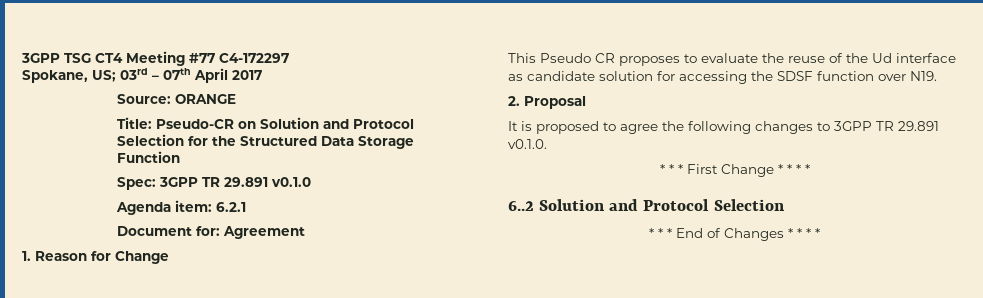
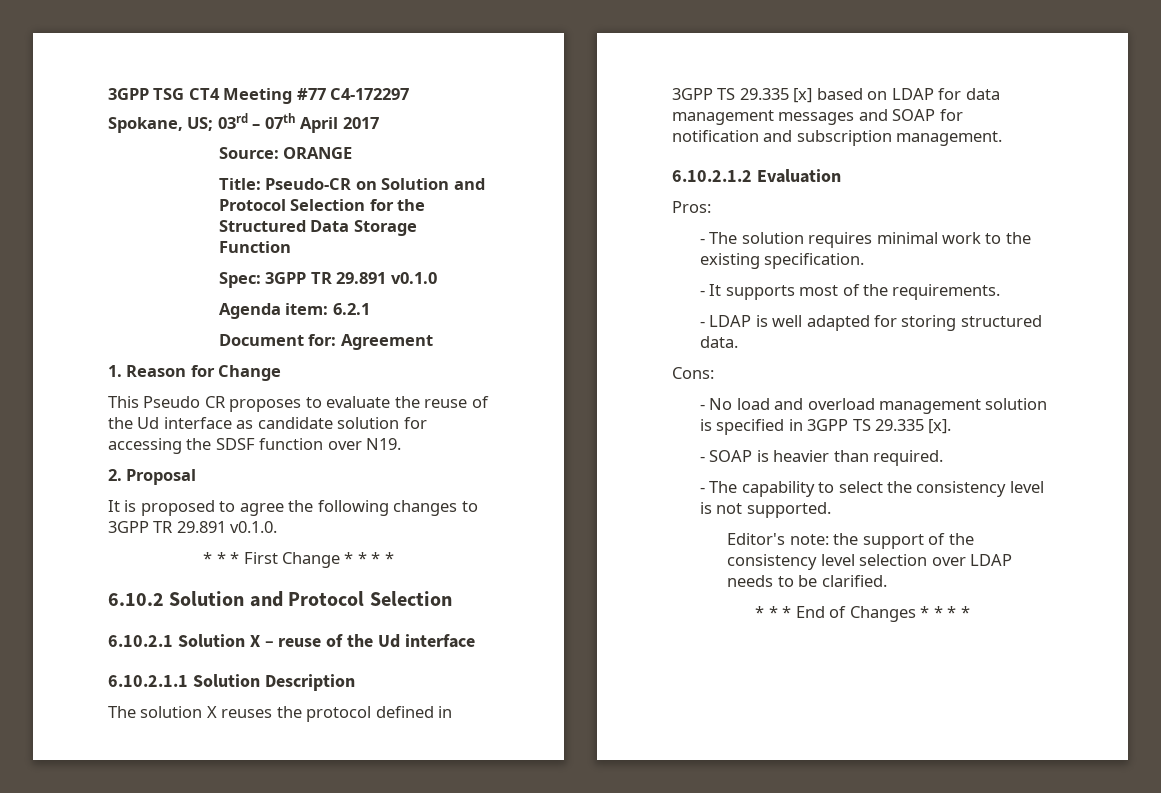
- 6..2 Solution and Protocol Selection
+ 6.10.2 Solution and Protocol Selection
+ 6.10.2.1 Solution X – reuse of the Ud interface
+ 6.10.2.1.1 Solution Description
+ The solution X reuses the protocol defined in 3GPP TS 29.335 [x] based on LDAP for data management messages and SOAP for notification and subscription management.
+ 6.10.2.1.2 Evaluation
+ Pros:
+ - The solution requires minimal work to the existing specification.
+ - It supports most of the requirements.
+ - LDAP is well adapted for storing structured data.
+ Cons:
+ - No load and overload management solution is specified in 3GPP TS 29.335 [x].
+ - SOAP is heavier than required.
+ - The capability to select the consistency level is not supported.
+ Editor's note: the support of the consistency level selection over LDAP needs to be clarified.

